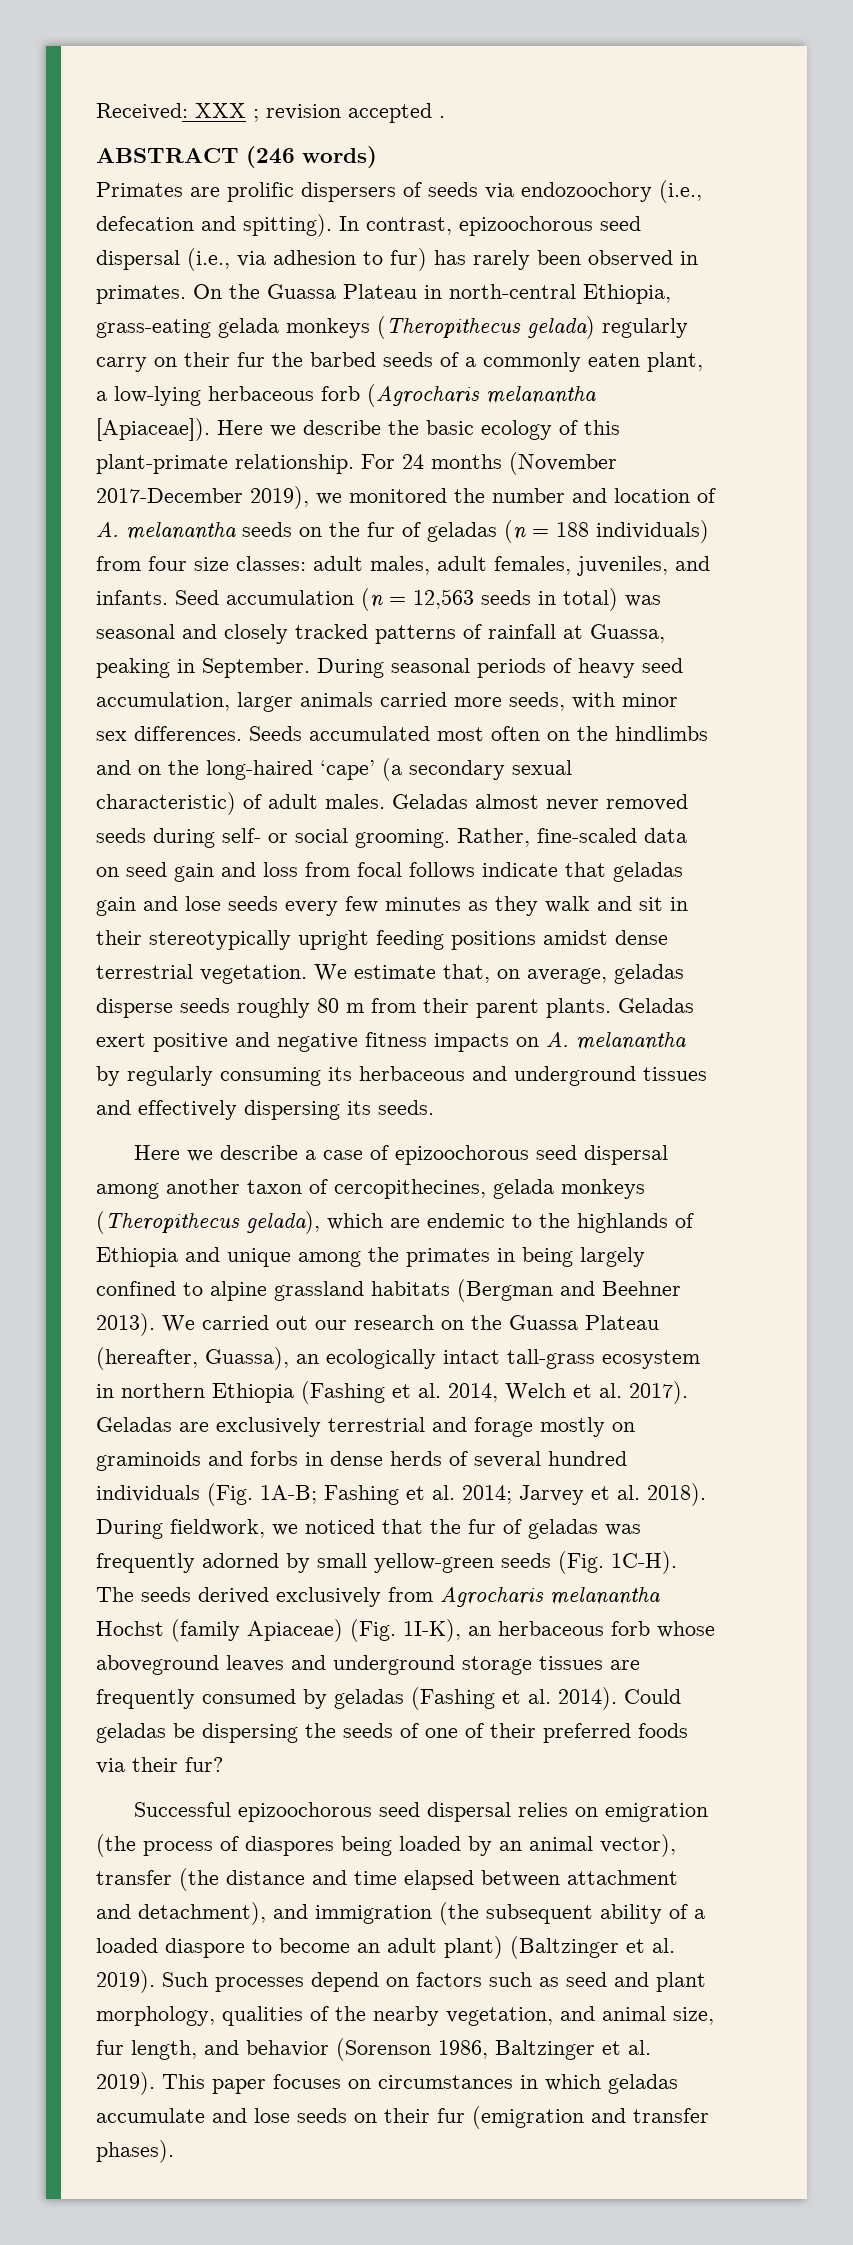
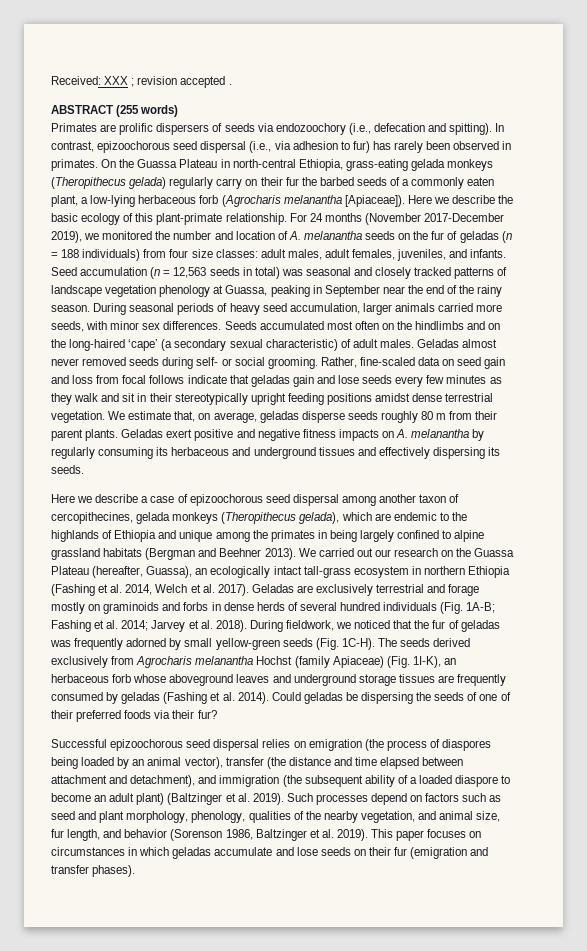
- ABSTRACT (246 words)
+ ABSTRACT (255 words)
- Seed accumulation (n = 12,563 seeds in total) was seasonal and closely tracked patterns of rainfall at Guassa, peaking in September.
+ Seed accumulation (n = 12,563 seeds in total) was seasonal and closely tracked patterns of landscape vegetation phenology at Guassa, peaking in September near the end of the rainy season.
- Such processes depend on factors such as seed and plant morphology, qualities of the nearby vegetation, and animal size, fur length, and behavior (Sorenson 1986, Baltzinger et al. 2019).
+ Such processes depend on factors such as seed and plant morphology, phenology, qualities of the nearby vegetation, and animal size, fur length, and behavior (Sorenson 1986, Baltzinger et al. 2019).

